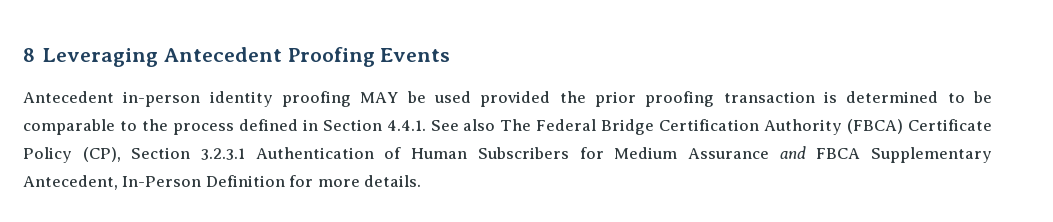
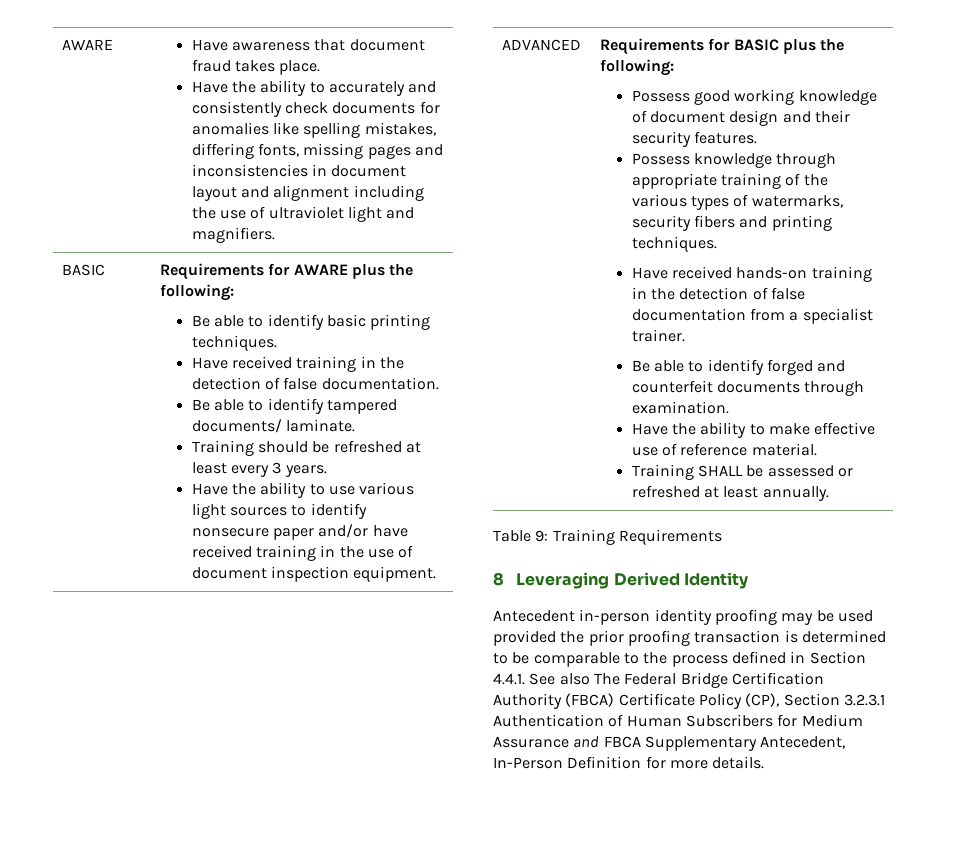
- 8 Leveraging Antecedent Proofing Events
+ AWARE | Have awareness that document fraud takes place.
+ Have the ability to accurately and consistently check documents for anomalies like spelling mistakes, differing fonts, missing pages and inconsistencies in document layout and alignment including the use of ultraviolet light and magnifiers.
+ BASIC | Requirements for AWARE plus the following:
+ Be able to identify basic printing techniques.
+ Have received training in the detection of false documentation.
+ Be able to identify tampered documents/ laminate.
+ Training should be refreshed at least every 3 years.
+ Have the ability to use various light sources to identify nonsecure paper and/or have received training in the use of document inspection equipment.
+ ADVANCED | Requirements for BASIC plus the following:
+ Possess good working knowledge of document design and their security features.
+ Possess knowledge through appropriate training of the various types of watermarks, security fibers and printing techniques.
+ Have received hands-on training in the detection of false documentation from a specialist trainer.
+ Be able to identify forged and counterfeit documents through examination.
+ Have the ability to make effective use of reference material.
+ Training SHALL be assessed or refreshed at least annually.
+ Table 9: Training Requirements
+ 8 Leveraging Derived Identity
- Antecedent in-person identity proofing MAY be used provided the prior proofing transaction is determined to be comparable to the process defined in Section 4.4.1. See also The Federal Bridge Certification Authority (FBCA) Certificate Policy (CP), Section 3.2.3.1 Authentication of Human Subscribers for Medium Assurance and FBCA Supplementary Antecedent, In-Person Definition for more details.
+ Antecedent in-person identity proofing may be used provided the prior proofing transaction is determined to be comparable to the process defined in Section 4.4.1. See also The Federal Bridge Certification Authority (FBCA) Certificate Policy (CP), Section 3.2.3.1 Authentication of Human Subscribers for Medium Assurance and FBCA Supplementary Antecedent, In-Person Definition for more details.

